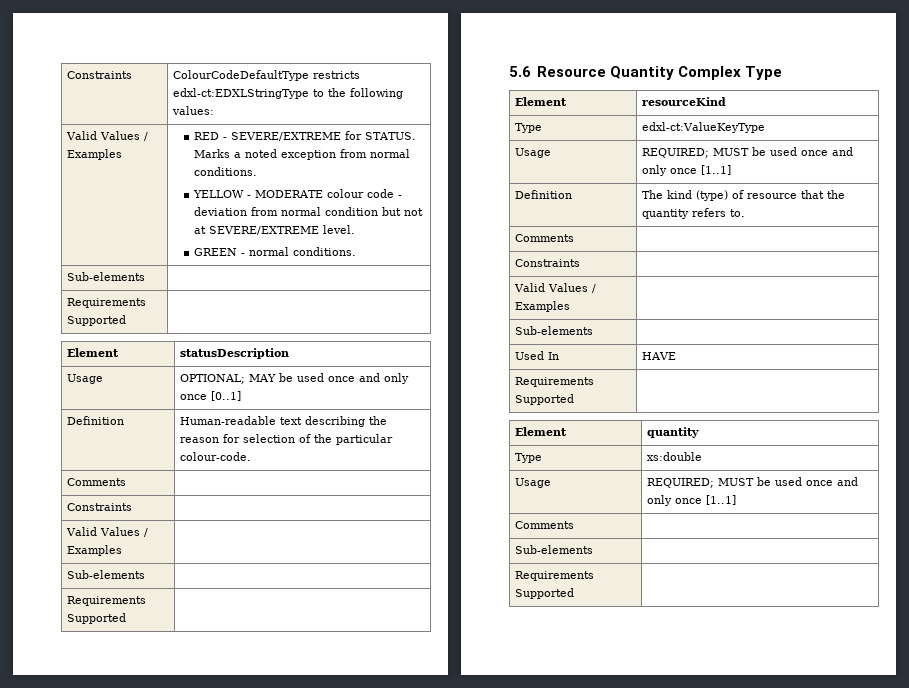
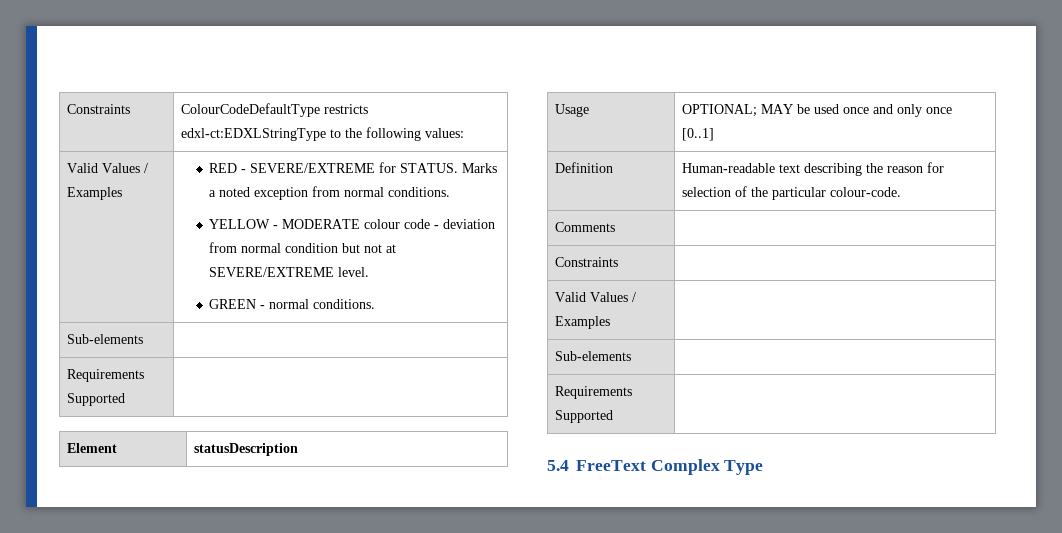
- 5.6 Resource Quantity Complex Type
+ 5.4 FreeText Complex Type
- Element | resourceKind
- Type | edxl-ct:ValueKeyType
- Usage | REQUIRED; MUST be used once and only once [1..1]
- Definition | The kind (type) of resource that the quantity refers to.
- Comments |
- Constraints |
- Valid Values / Examples |
- Sub-elements |
- Used In | HAVE
- Requirements Supported |
- Element | quantity
- Type | xs:double
- Usage | REQUIRED; MUST be used once and only once [1..1]
- Comments |
- Sub-elements |
- Requirements Supported |

